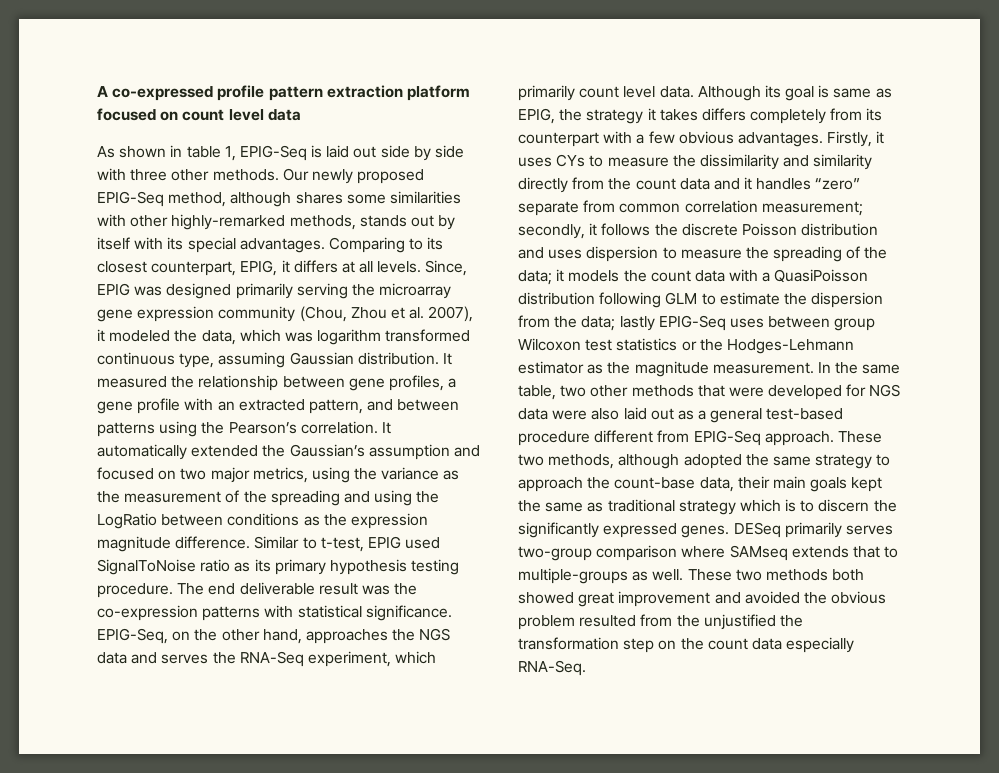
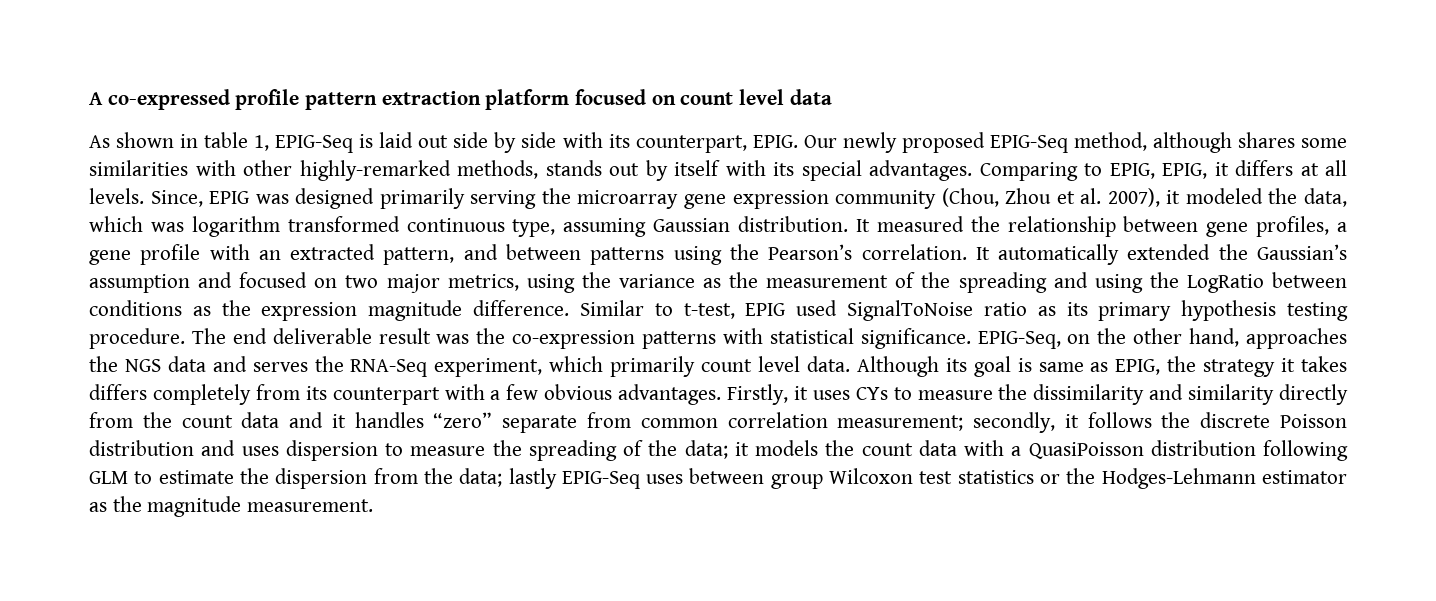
- As shown in table 1, EPIG-Seq is laid out side by side with three other methods.
+ As shown in table 1, EPIG-Seq is laid out side by side with its counterpart, EPIG.
- Comparing to its closest counterpart, EPIG, it differs at all levels.
+ Comparing to EPIG, EPIG, it differs at all levels.
- In the same table, two other methods that were developed for NGS data were also laid out as a general test-based procedure different from EPIG-Seq approach. These two methods, although adopted the same strategy to approach the count-base data, their main goals kept the same as traditional strategy which is to discern the significantly expressed genes. DESeq primarily serves two-group comparison where SAMseq extends that to multiple-groups as well. These two methods both showed great improvement and avoided the obvious problem resulted from the unjustified the transformation step on the count data especially RNA-Seq.

